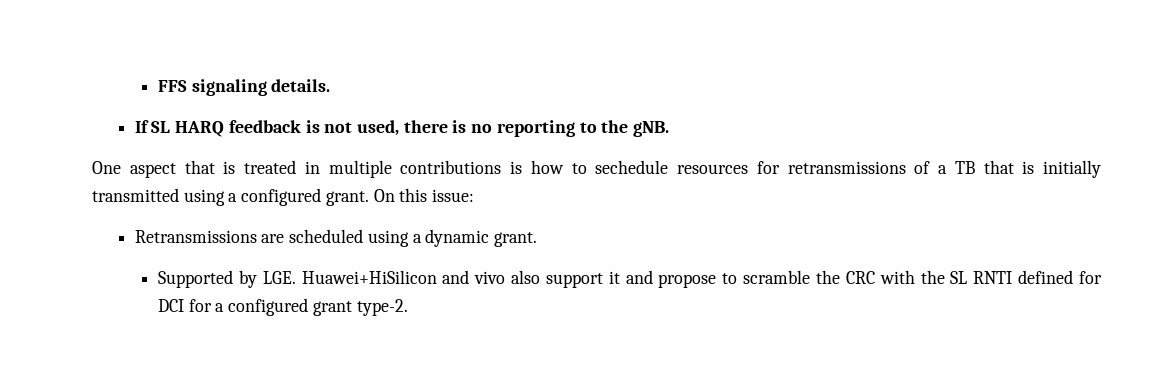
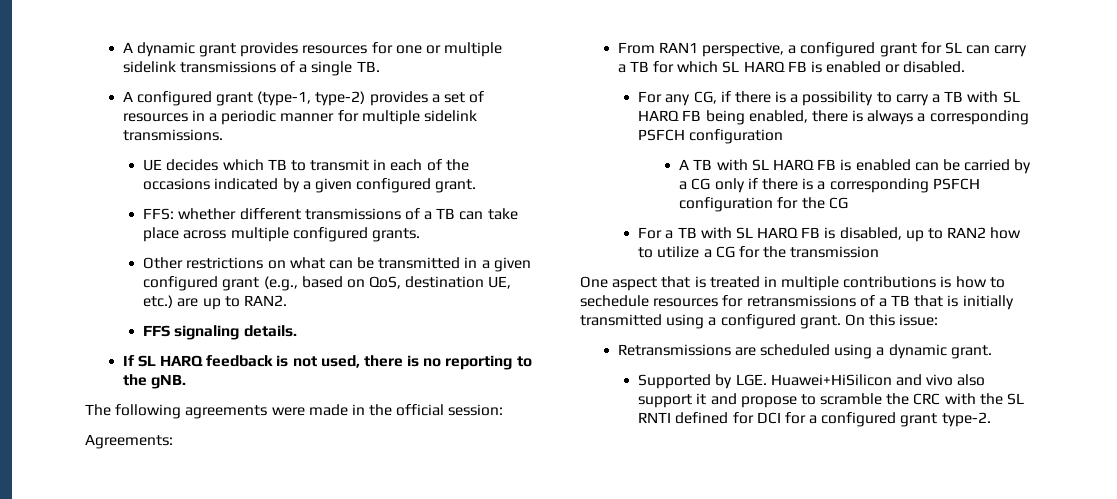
+ A dynamic grant provides resources for one or multiple sidelink transmissions of a single TB.
+ A configured grant (type-1, type-2) provides a set of resources in a periodic manner for multiple sidelink transmissions.
+ UE decides which TB to transmit in each of the occasions indicated by a given configured grant.
+ FFS: whether different transmissions of a TB can take place across multiple configured grants.
+ Other restrictions on what can be transmitted in a given configured grant (e.g., based on QoS, destination UE, etc.) are up to RAN2.
+ The following agreements were made in the official session:
+ Agreements:
+ From RAN1 perspective, a configured grant for SL can carry a TB for which SL HARQ FB is enabled or disabled.
+ For any CG, if there is a possibility to carry a TB with SL HARQ FB being enabled, there is always a corresponding PSFCH configuration
+ A TB with SL HARQ FB is enabled can be carried by a CG only if there is a corresponding PSFCH configuration for the CG
+ For a TB with SL HARQ FB is disabled, up to RAN2 how to utilize a CG for the transmission

